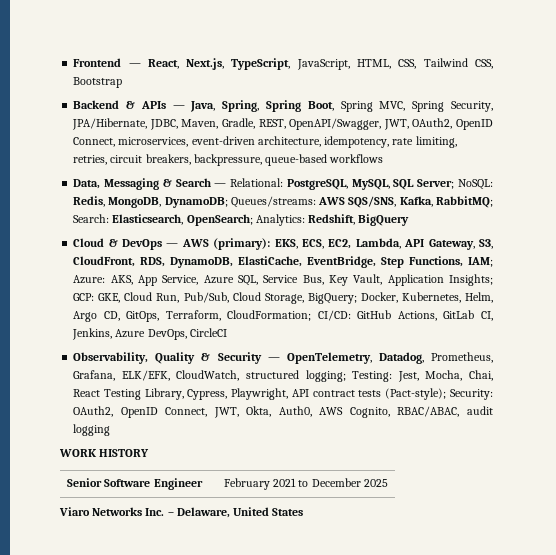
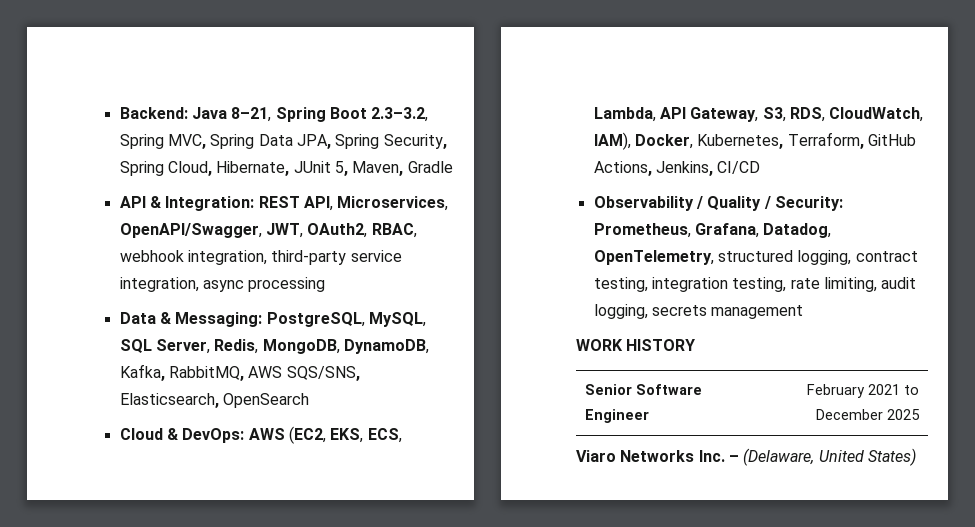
- Frontend — React, Next.js, TypeScript, JavaScript, HTML, CSS, Tailwind CSS, Bootstrap
- Backend & APIs — Java, Spring, Spring Boot, Spring MVC, Spring Security, JPA/Hibernate, JDBC, Maven, Gradle, REST, OpenAPI/Swagger, JWT, OAuth2, OpenID Connect, microservices, event-driven architecture, idempotency, rate limiting, retries, circuit breakers, backpressure, queue-based workflows
- Data, Messaging & Search — Relational: PostgreSQL, MySQL, SQL Server; NoSQL: Redis, MongoDB, DynamoDB; Queues/streams: AWS SQS/SNS, Kafka, RabbitMQ; Search: Elasticsearch, OpenSearch; Analytics: Redshift, BigQuery
- Cloud & DevOps — AWS (primary): EKS, ECS, EC2, Lambda, API Gateway, S3, CloudFront, RDS, DynamoDB, ElastiCache, EventBridge, Step Functions, IAM; Azure: AKS, App Service, Azure SQL, Service Bus, Key Vault, Application Insights; GCP: GKE, Cloud Run, Pub/Sub, Cloud Storage, BigQuery; Docker, Kubernetes, Helm, Argo CD, GitOps, Terraform, CloudFormation; CI/CD: GitHub Actions, GitLab CI, Jenkins, Azure DevOps, CircleCI
- Observability, Quality & Security — OpenTelemetry, Datadog, Prometheus, Grafana, ELK/EFK, CloudWatch, structured logging; Testing: Jest, Mocha, Chai, React Testing Library, Cypress, Playwright, API contract tests (Pact-style); Security: OAuth2, OpenID Connect, JWT, Okta, Auth0, AWS Cognito, RBAC/ABAC, audit logging
+ Backend: Java 8–21, Spring Boot 2.3–3.2, Spring MVC, Spring Data JPA, Spring Security, Spring Cloud, Hibernate, JUnit 5, Maven, Gradle
+ API & Integration: REST API, Microservices, OpenAPI/Swagger, JWT, OAuth2, RBAC, webhook integration, third-party service integration, async processing
+ Data & Messaging: PostgreSQL, MySQL, SQL Server, Redis, MongoDB, DynamoDB, Kafka, RabbitMQ, AWS SQS/SNS, Elasticsearch, OpenSearch
+ Cloud & DevOps: AWS (EC2, EKS, ECS, Lambda, API Gateway, S3, RDS, CloudWatch, IAM), Docker, Kubernetes, Terraform, GitHub Actions, Jenkins, CI/CD
+ Observability / Quality / Security: Prometheus, Grafana, Datadog, OpenTelemetry, structured logging, contract testing, integration testing, rate limiting, audit logging, secrets management
- Viaro Networks Inc. – Delaware, United States
+ Viaro Networks Inc. – (Delaware, United States)

